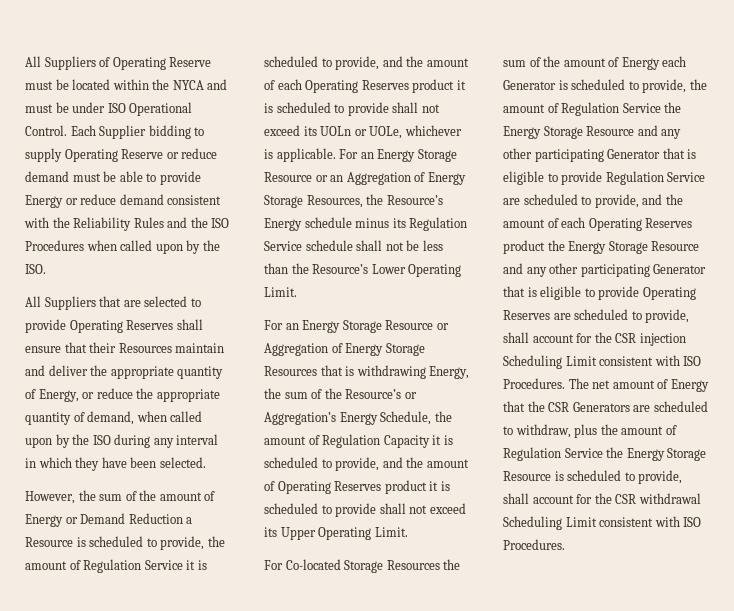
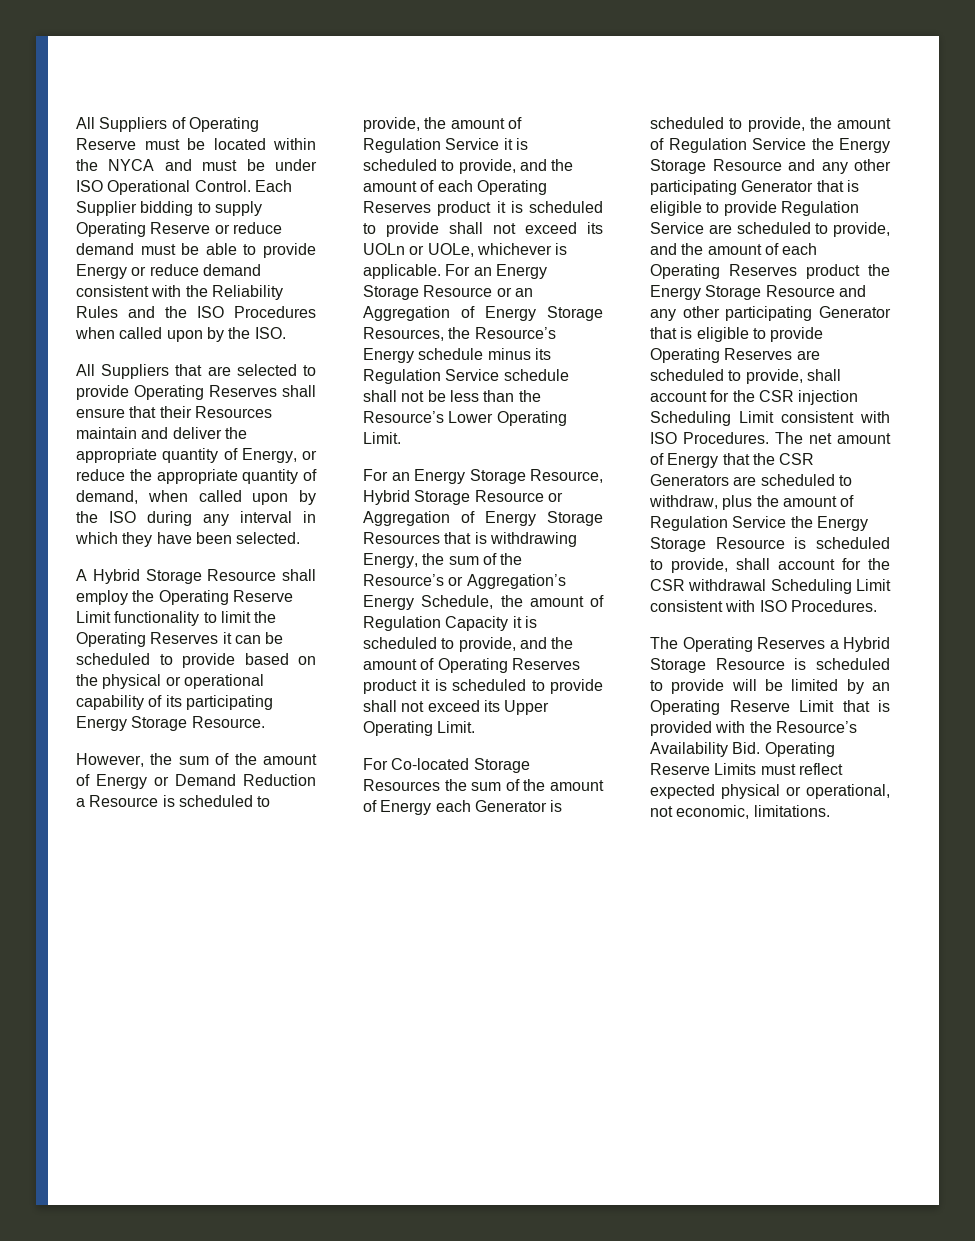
+ A Hybrid Storage Resource shall employ the Operating Reserve Limit functionality to limit the Operating Reserves it can be scheduled to provide based on the physical or operational capability of its participating Energy Storage Resource.
- For an Energy Storage Resource or Aggregation of Energy Storage Resources that is withdrawing Energy, the sum of the Resource’s or Aggregation’s Energy Schedule, the amount of Regulation Capacity it is scheduled to provide, and the amount of Operating Reserves product it is scheduled to provide shall not exceed its Upper Operating Limit.
+ For an Energy Storage Resource, Hybrid Storage Resource or Aggregation of Energy Storage Resources that is withdrawing Energy, the sum of the Resource’s or Aggregation’s Energy Schedule, the amount of Regulation Capacity it is scheduled to provide, and the amount of Operating Reserves product it is scheduled to provide shall not exceed its Upper Operating Limit.
+ The Operating Reserves a Hybrid Storage Resource is scheduled to provide will be limited by an Operating Reserve Limit that is provided with the Resource’s Availability Bid. Operating Reserve Limits must reflect expected physical or operational, not economic, limitations.

